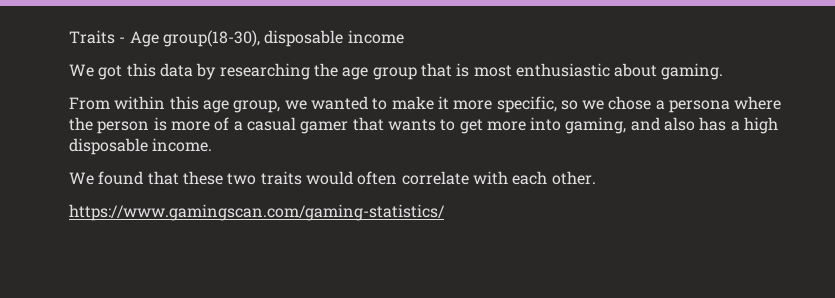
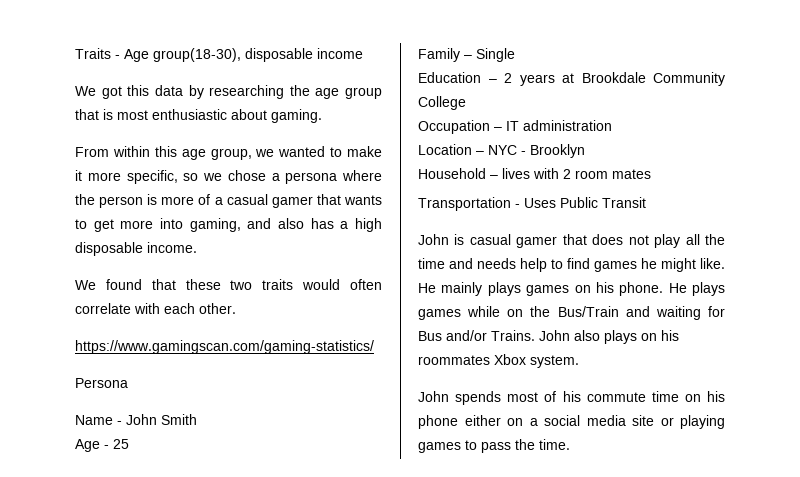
+ Persona
+ Name - John Smith
+ Age - 25
+ Family – Single
+ Education – 2 years at Brookdale Community College
+ Occupation – IT administration
+ Location – NYC - Brooklyn
+ Household – lives with 2 room mates
+ Transportation - Uses Public Transit
+ John is casual gamer that does not play all the time and needs help to find games he might like. He mainly plays games on his phone. He plays games while on the Bus/Train and waiting for Bus and/or Trains. John also plays on his roommates Xbox system.
+ John spends most of his commute time on his phone either on a social media site or playing games to pass the time.

